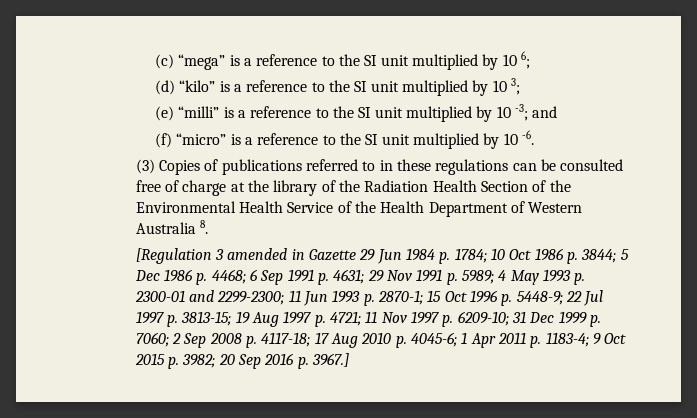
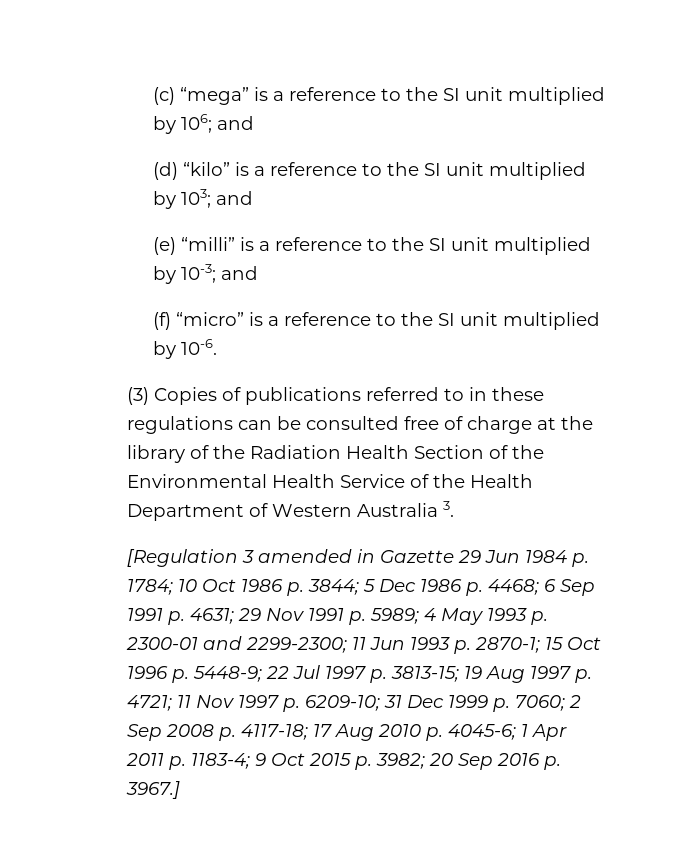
- (c) “mega” is a reference to the SI unit multiplied by 10 6;
+ (c) “mega” is a reference to the SI unit multiplied by 106; and
- (d) “kilo” is a reference to the SI unit multiplied by 10 3;
+ (d) “kilo” is a reference to the SI unit multiplied by 103; and
- (e) “milli” is a reference to the SI unit multiplied by 10 -3; and
+ (e) “milli” is a reference to the SI unit multiplied by 10-3; and
- (f) “micro” is a reference to the SI unit multiplied by 10 -6.
+ (f) “micro” is a reference to the SI unit multiplied by 10-6.
- (3) Copies of publications referred to in these regulations can be consulted free of charge at the library of the Radiation Health Section of the Environmental Health Service of the Health Department of Western Australia 8.
+ (3) Copies of publications referred to in these regulations can be consulted free of charge at the library of the Radiation Health Section of the Environmental Health Service of the Health Department of Western Australia 3.

